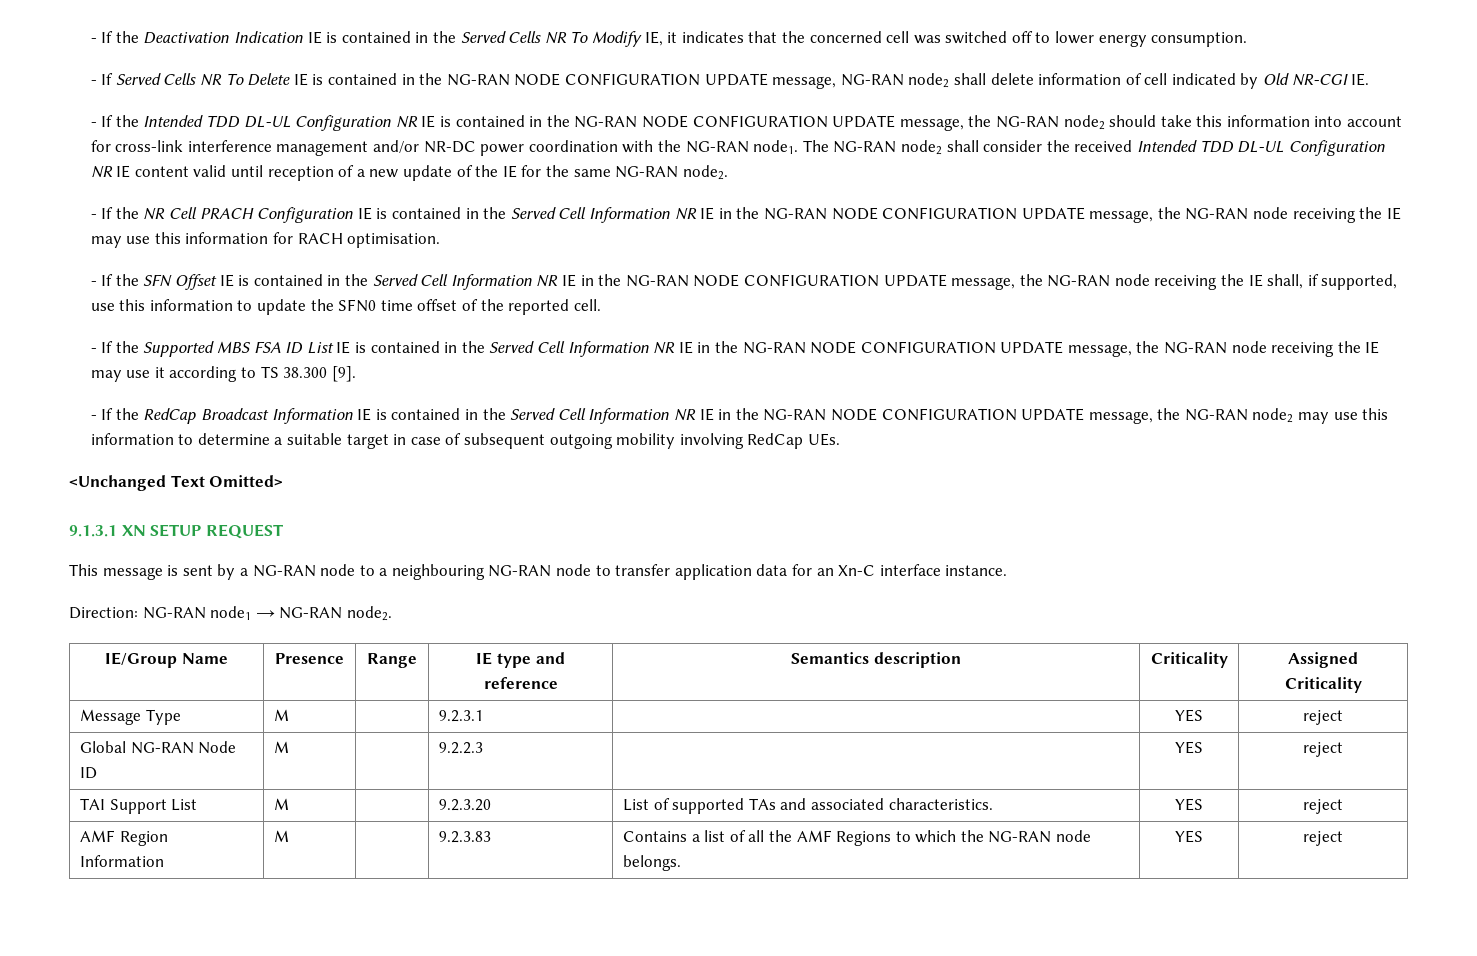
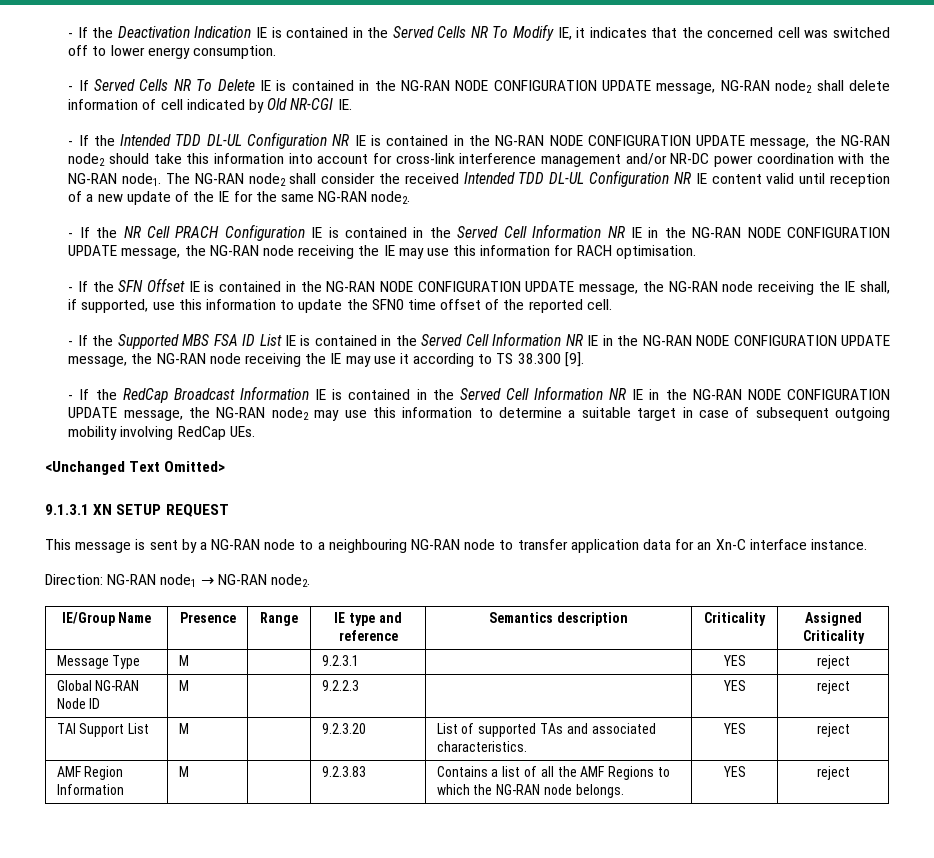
- - If the SFN Offset IE is contained in the Served Cell Information NR IE in the NG-RAN NODE CONFIGURATION UPDATE message, the NG-RAN node receiving the IE shall, if supported, use this information to update the SFN0 time offset of the reported cell.
+ - If the SFN Offset IE is contained in the NG-RAN NODE CONFIGURATION UPDATE message, the NG-RAN node receiving the IE shall, if supported, use this information to update the SFN0 time offset of the reported cell.

